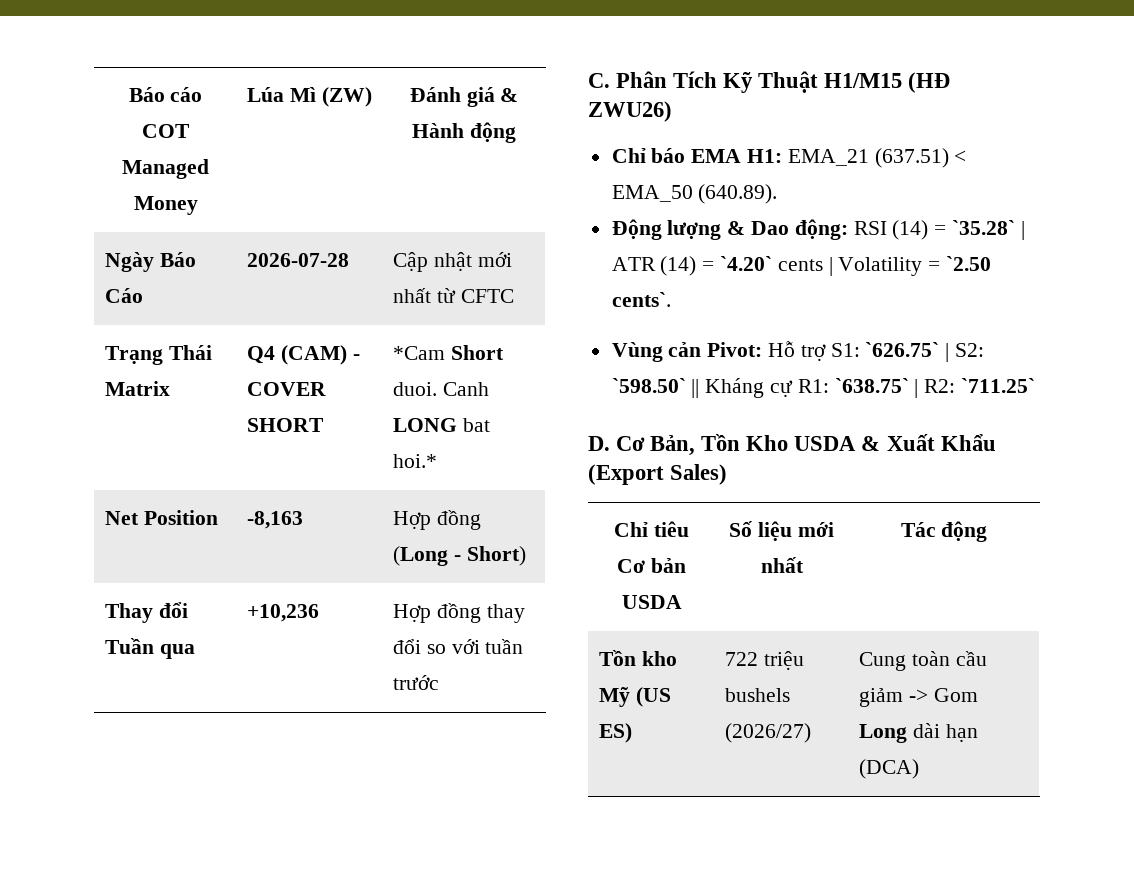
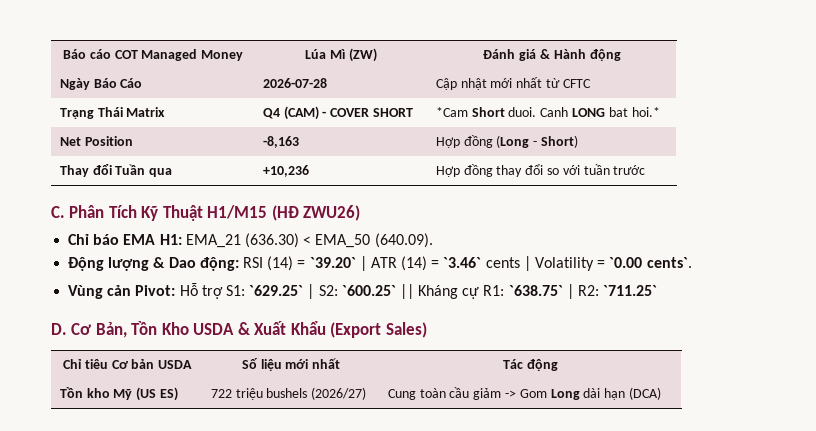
- Chỉ báo EMA H1: EMA_21 (637.51) < EMA_50 (640.89).
+ Chỉ báo EMA H1: EMA_21 (636.30) < EMA_50 (640.09).
- Động lượng & Dao động: RSI (14) = `35.28` | ATR (14) = `4.20` cents | Volatility = `2.50 cents`.
+ Động lượng & Dao động: RSI (14) = `39.20` | ATR (14) = `3.46` cents | Volatility = `0.00 cents`.
- Vùng cản Pivot: Hỗ trợ S1: `626.75` | S2: `598.50` || Kháng cự R1: `638.75` | R2: `711.25`
+ Vùng cản Pivot: Hỗ trợ S1: `629.25` | S2: `600.25` || Kháng cự R1: `638.75` | R2: `711.25`

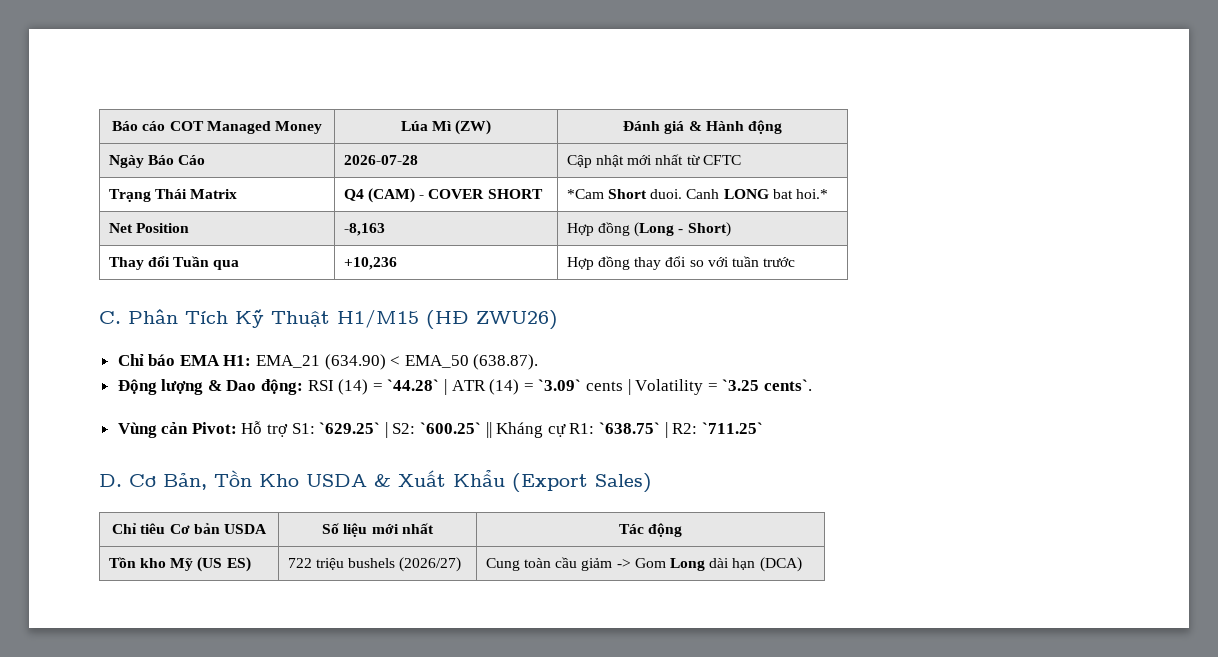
- Chỉ báo EMA H1: EMA_21 (636.30) < EMA_50 (640.09).
+ Chỉ báo EMA H1: EMA_21 (634.90) < EMA_50 (638.87).
- Động lượng & Dao động: RSI (14) = `39.20` | ATR (14) = `3.46` cents | Volatility = `0.00 cents`.
+ Động lượng & Dao động: RSI (14) = `44.28` | ATR (14) = `3.09` cents | Volatility = `3.25 cents`.

